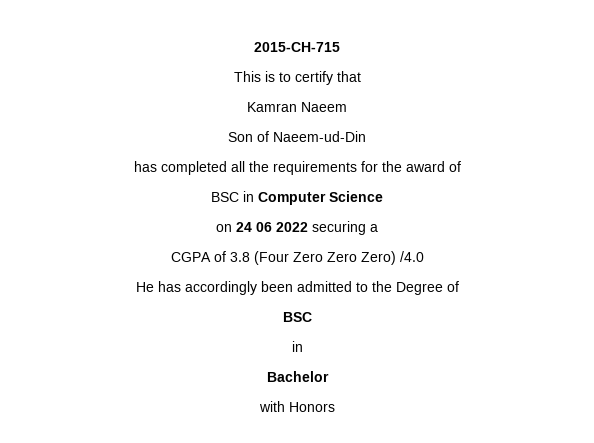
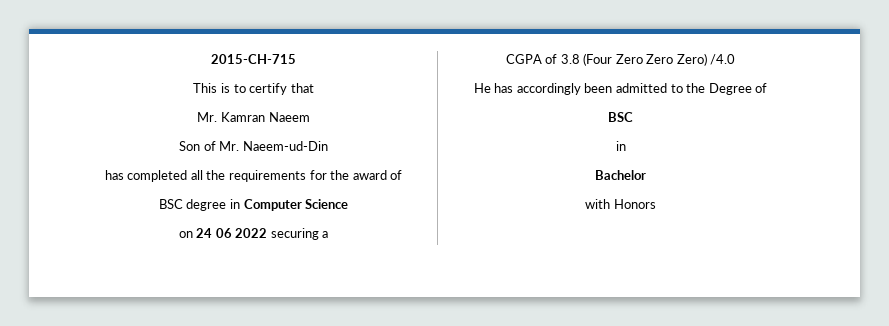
- Kamran Naeem
+ Mr. Kamran Naeem
- Son of Naeem-ud-Din
+ Son of Mr. Naeem-ud-Din
- BSC in Computer Science
+ BSC degree in Computer Science

